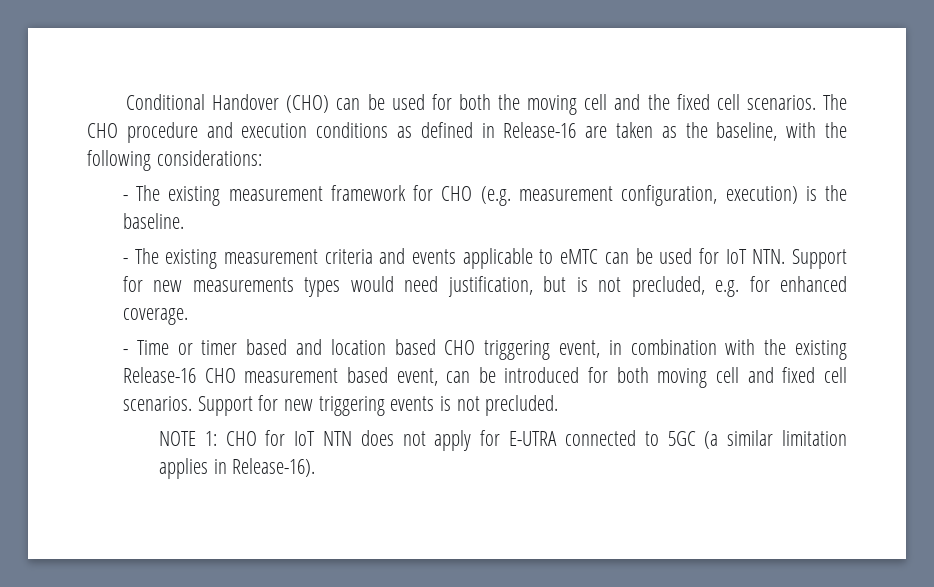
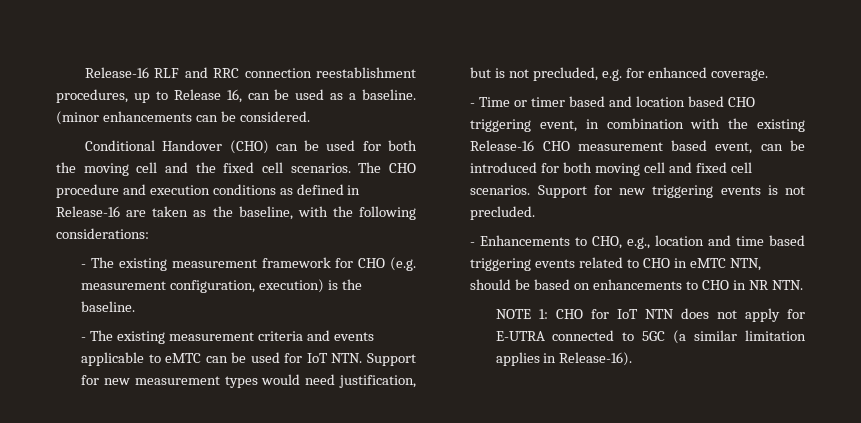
+ Release-16 RLF and RRC connection reestablishment procedures, up to Release 16, can be used as a baseline. (minor enhancements can be considered.
- - The existing measurement criteria and events applicable to eMTC can be used for IoT NTN. Support for new measurements types would need justification, but is not precluded, e.g. for enhanced coverage.
+ - The existing measurement criteria and events applicable to eMTC can be used for IoT NTN. Support for new measurement types would need justification, but is not precluded, e.g. for enhanced coverage.
+ - Enhancements to CHO, e.g., location and time based triggering events related to CHO in eMTC NTN, should be based on enhancements to CHO in NR NTN.

